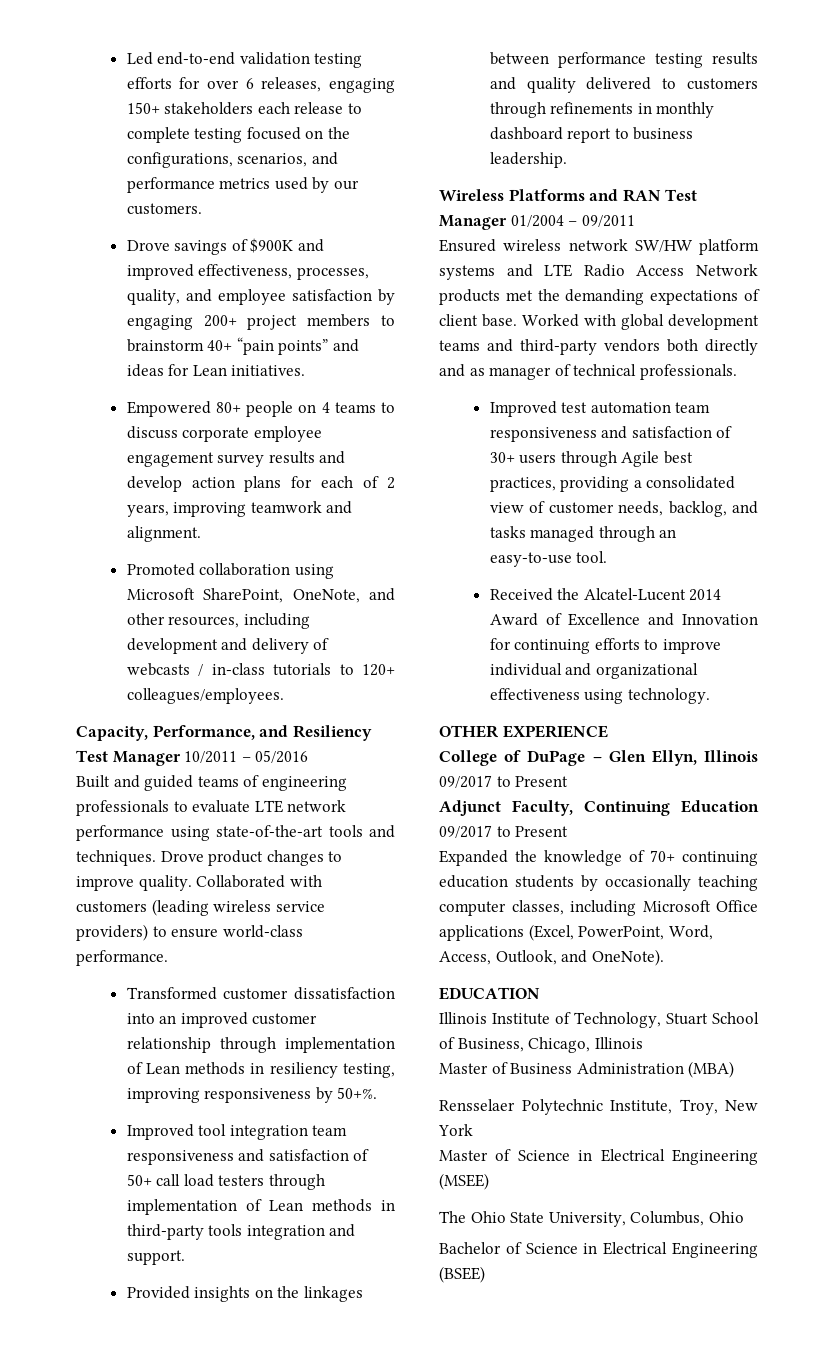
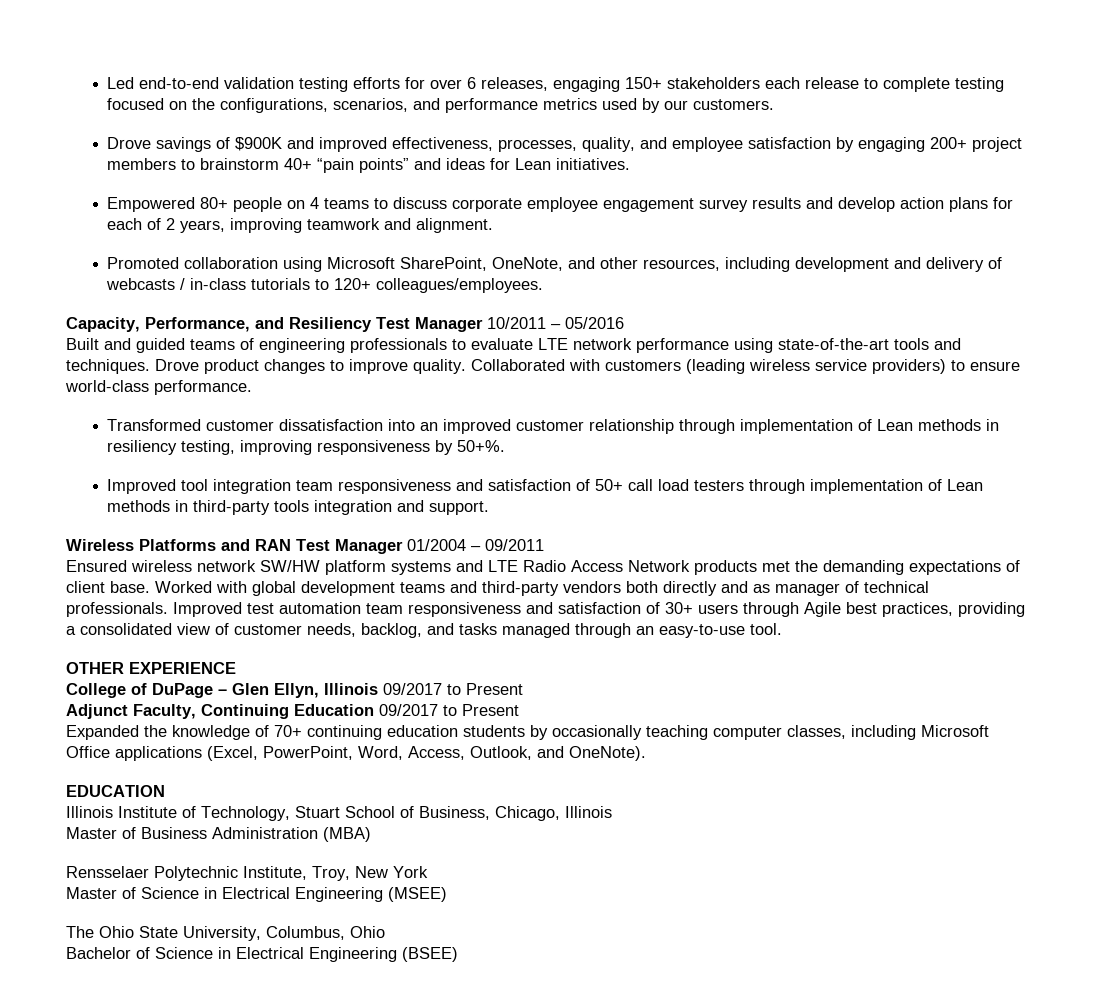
- Provided insights on the linkages between performance testing results and quality delivered to customers through refinements in monthly dashboard report to business leadership.
- Worked with global development teams and third-party vendors both directly and as manager of technical professionals.
- Improved test automation team responsiveness and satisfaction of 30+ users through Agile best practices, providing a consolidated view of customer needs, backlog, and tasks managed through an easy-to-use tool.
+ Worked with global development teams and third-party vendors both directly and as manager of technical professionals. Improved test automation team responsiveness and satisfaction of 30+ users through Agile best practices, providing a consolidated view of customer needs, backlog, and tasks managed through an easy-to-use tool.
- Received the Alcatel-Lucent 2014 Award of Excellence and Innovation for continuing efforts to improve individual and organizational effectiveness using technology.

